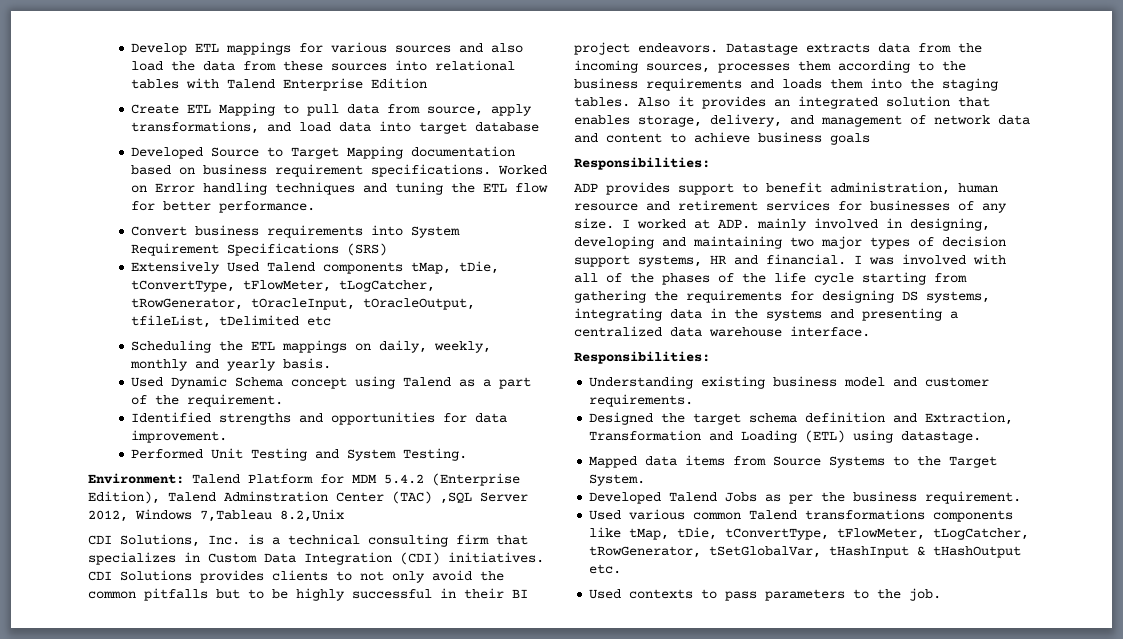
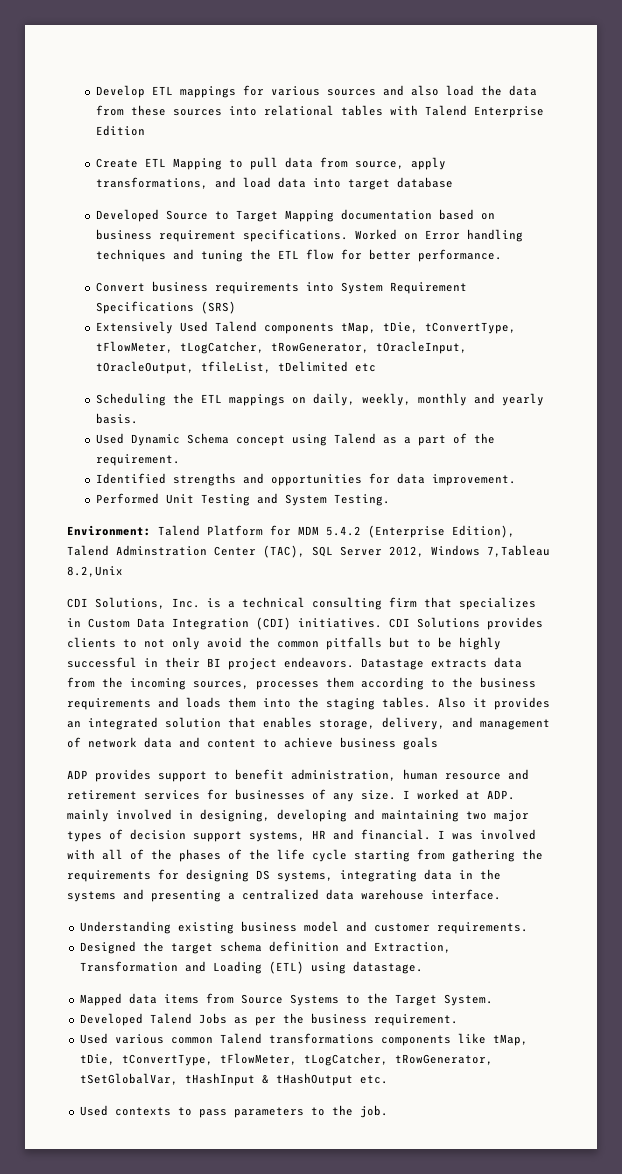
- Environment: Talend Platform for MDM 5.4.2 (Enterprise Edition), Talend Adminstration Center (TAC) ,SQL Server 2012, Windows 7,Tableau 8.2,Unix
+ Environment: Talend Platform for MDM 5.4.2 (Enterprise Edition), Talend Adminstration Center (TAC), SQL Server 2012, Windows 7,Tableau 8.2,Unix
  Also it provides an integrated solution that enables storage, delivery, and management of network data and content to achieve business goals
- Responsibilities:
  I was involved with all of the phases of the life cycle starting from gathering the requirements for designing DS systems, integrating data in the systems and presenting a centralized data warehouse interface.
- Responsibilities:

